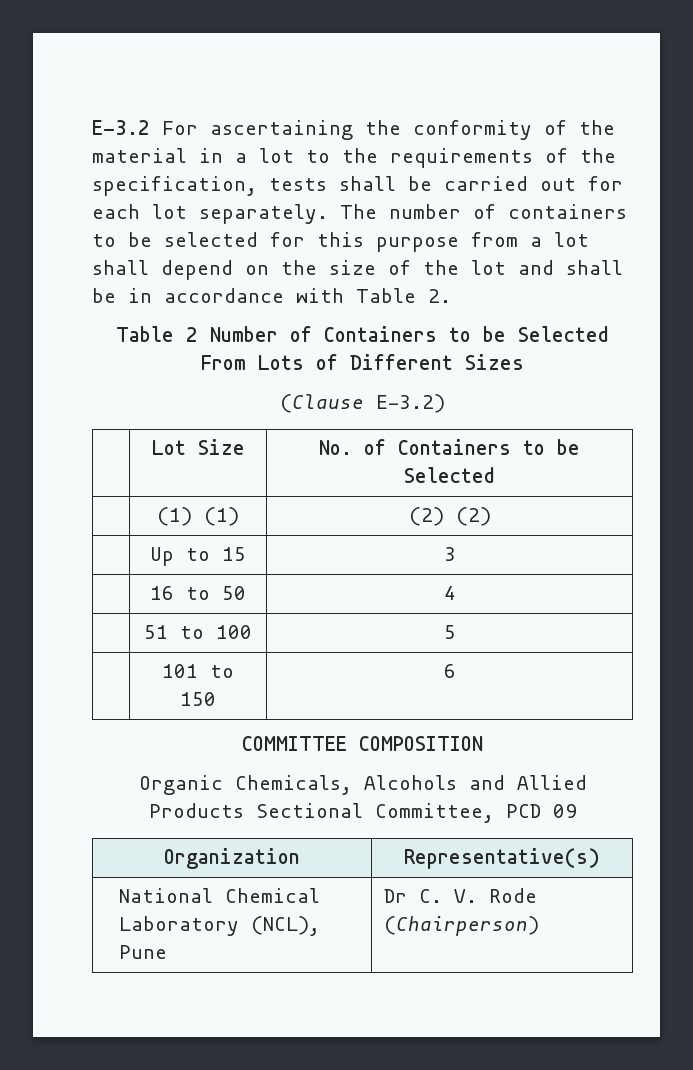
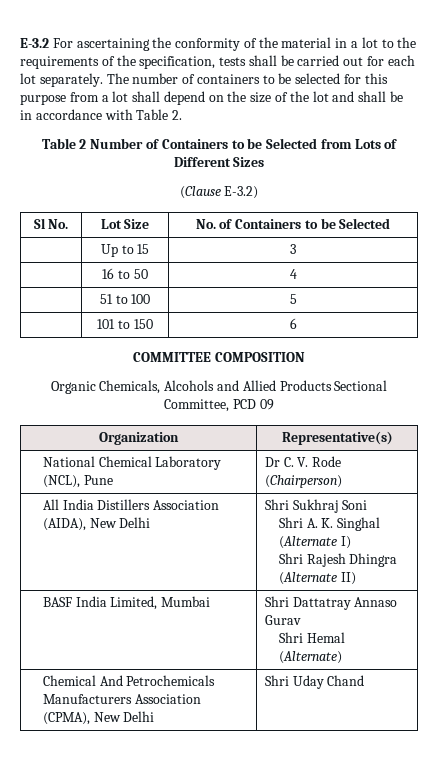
- Table 2 Number of Containers to be Selected From Lots of Different Sizes
+ Table 2 Number of Containers to be Selected from Lots of Different Sizes
- | Lot Size | No. of Containers to be Selected
+ Sl No. | Lot Size | No. of Containers to be Selected
- | (1) (1) | (2) (2)
+ All India Distillers Association (AIDA), New Delhi | Shri Sukhraj Soni
+ Shri A. K. Singhal (Alternate I)
+ Shri Rajesh Dhingra (Alternate II)
+ BASF India Limited, Mumbai | Shri Dattatray Annaso Gurav
+ Shri Hemal (Alternate)
+ Chemical And Petrochemicals Manufacturers Association (CPMA), New Delhi | Shri Uday Chand

